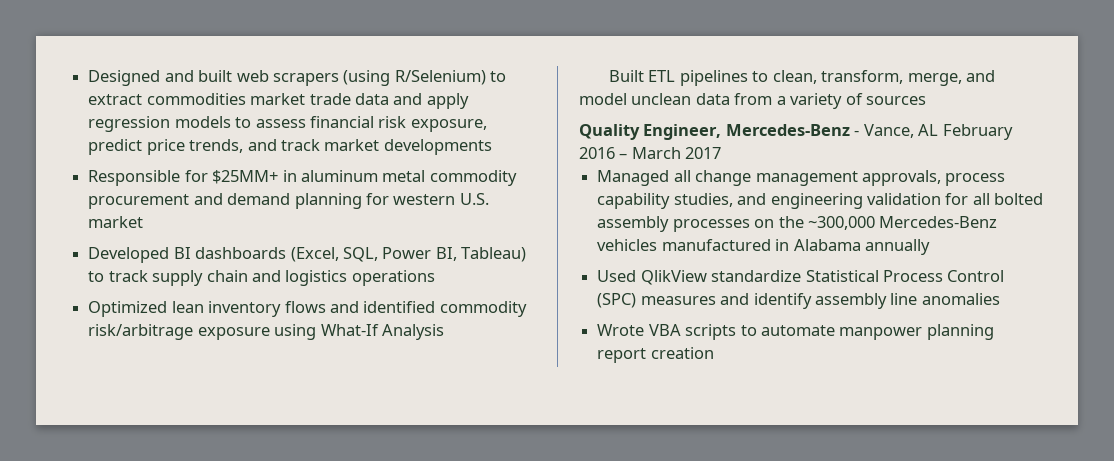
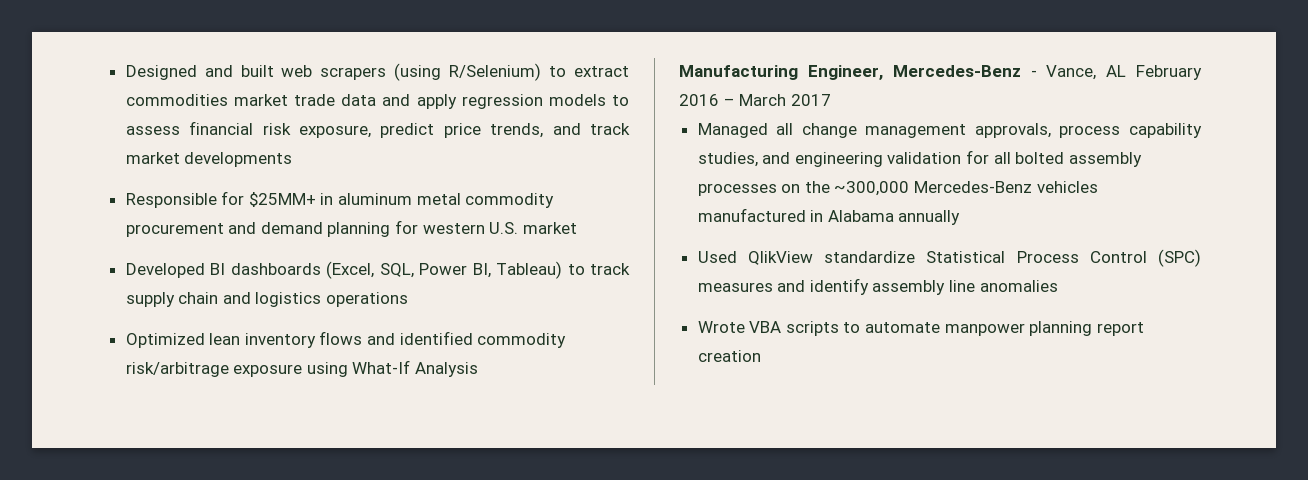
- Built ETL pipelines to clean, transform, merge, and model unclean data from a variety of sources
- Quality Engineer, Mercedes-Benz - Vance, AL February 2016 – March 2017
+ Manufacturing Engineer, Mercedes-Benz - Vance, AL February 2016 – March 2017

